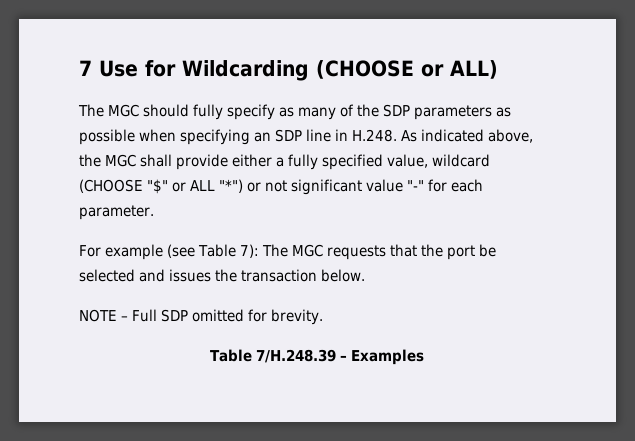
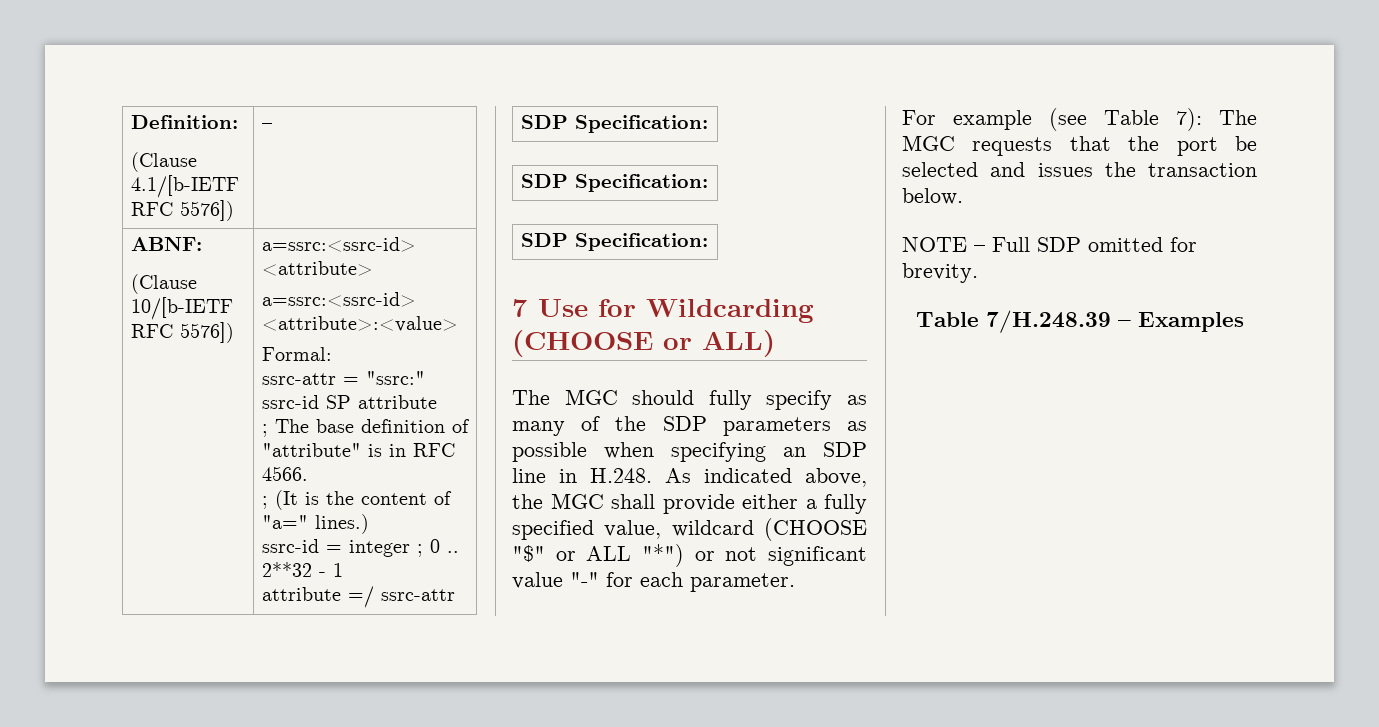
+ Definition:
+ (Clause 4.1/[b-IETF RFC 5576]) | –
+ ABNF:
+ (Clause 10/[b-IETF RFC 5576]) | a=ssrc:<ssrc-id> <attribute>
+ a=ssrc:<ssrc-id> <attribute>:<value>
+ Formal:
+ ssrc-attr = "ssrc:" ssrc-id SP attribute
+ ; The base definition of "attribute" is in RFC 4566.
+ ; (It is the content of "a=" lines.)
+ ssrc-id = integer ; 0 .. 2**32 - 1
+ attribute =/ ssrc-attr
+ SDP Specification:
+ SDP Specification:
+ SDP Specification:

